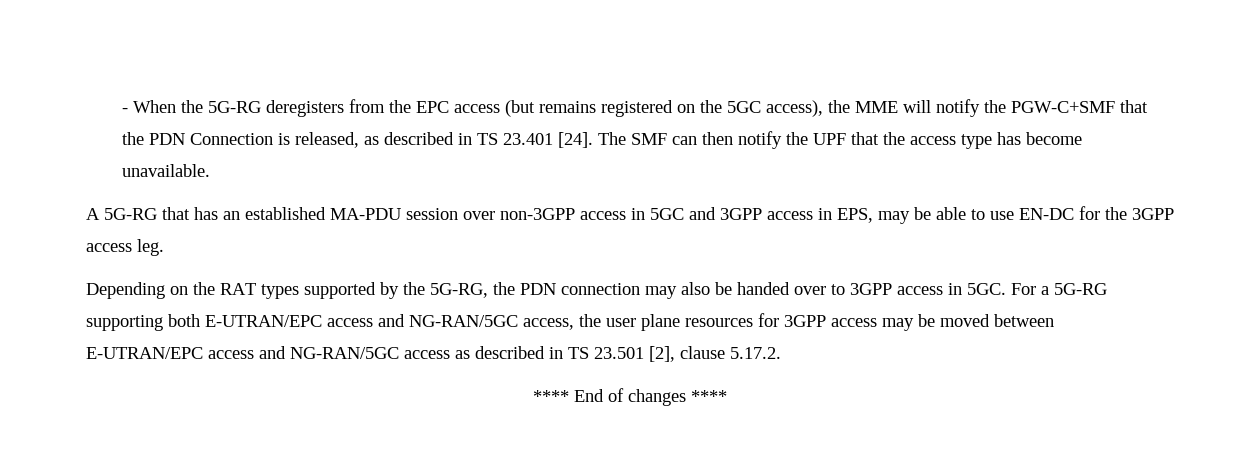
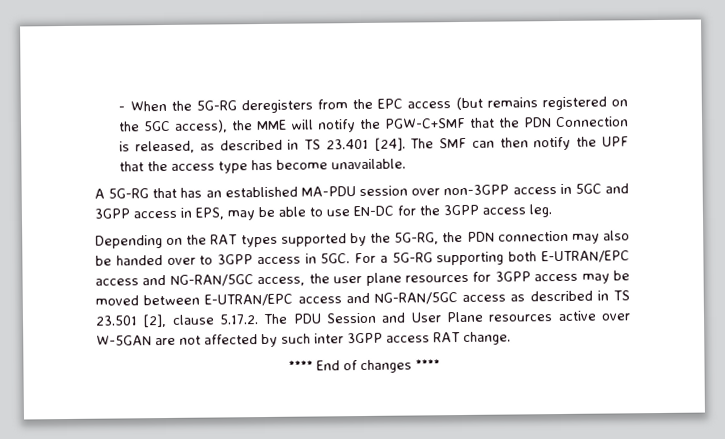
- For a 5G-RG supporting both E-UTRAN/EPC access and NG-RAN/5GC access, the user plane resources for 3GPP access may be moved between E-UTRAN/EPC access and NG-RAN/5GC access as described in TS 23.501 [2], clause 5.17.2.
+ For a 5G-RG supporting both E-UTRAN/EPC access and NG-RAN/5GC access, the user plane resources for 3GPP access may be moved between E-UTRAN/EPC access and NG-RAN/5GC access as described in TS 23.501 [2], clause 5.17.2. The PDU Session and User Plane resources active over W-5GAN are not affected by such inter 3GPP access RAT change.

